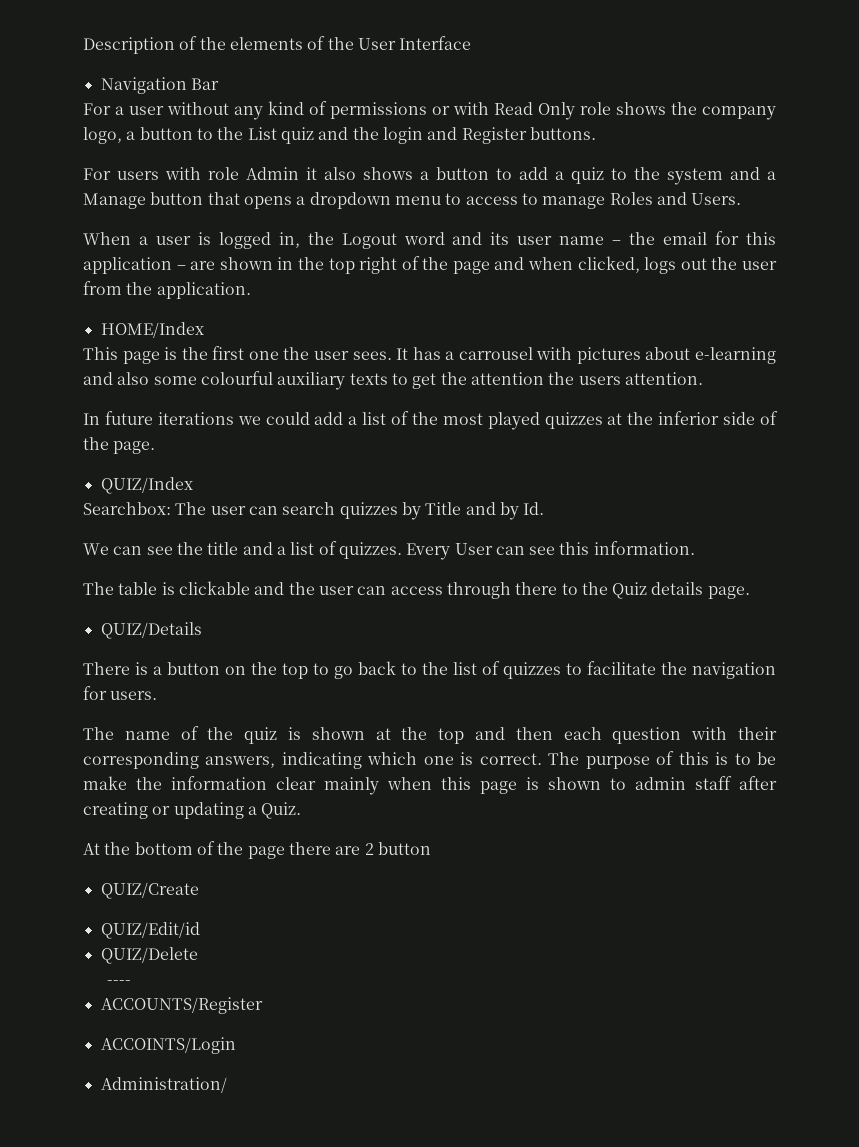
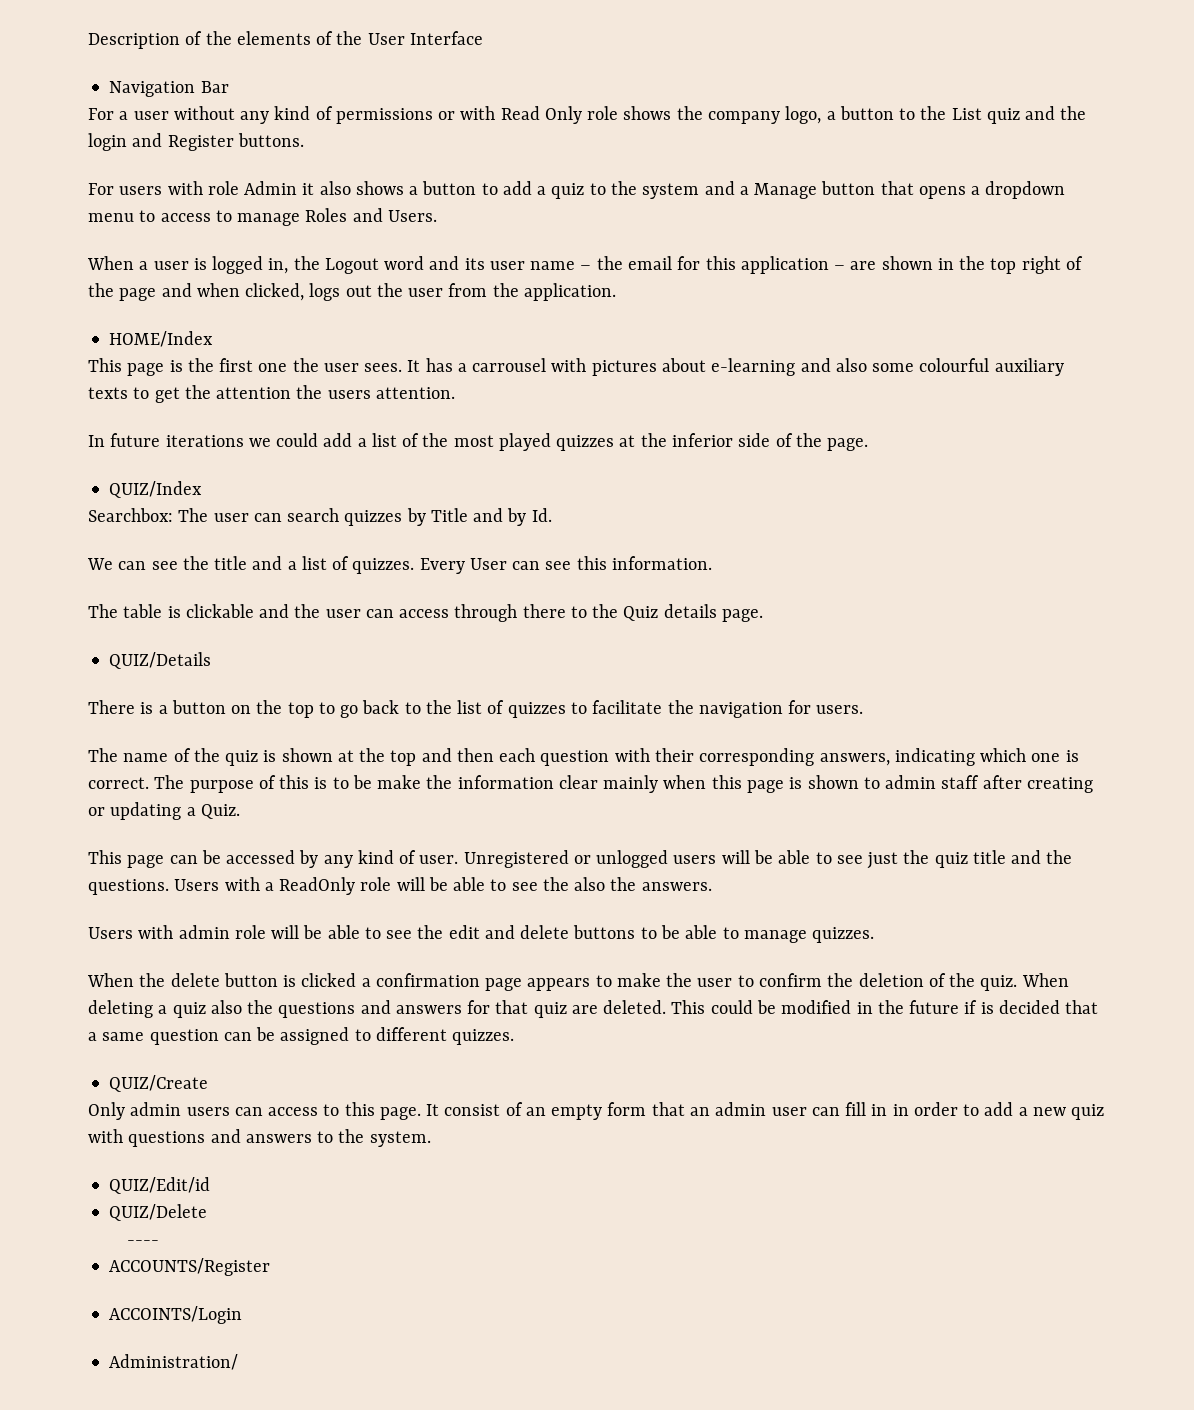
- At the bottom of the page there are 2 button
+ This page can be accessed by any kind of user. Unregistered or unlogged users will be able to see just the quiz title and the questions. Users with a ReadOnly role will be able to see the also the answers.
+ Users with admin role will be able to see the edit and delete buttons to be able to manage quizzes.
+ When the delete button is clicked a confirmation page appears to make the user to confirm the deletion of the quiz. When deleting a quiz also the questions and answers for that quiz are deleted. This could be modified in the future if is decided that a same question can be assigned to different quizzes.
  QUIZ/Create
+ Only admin users can access to this page. It consist of an empty form that an admin user can fill in in order to add a new quiz with questions and answers to the system.

